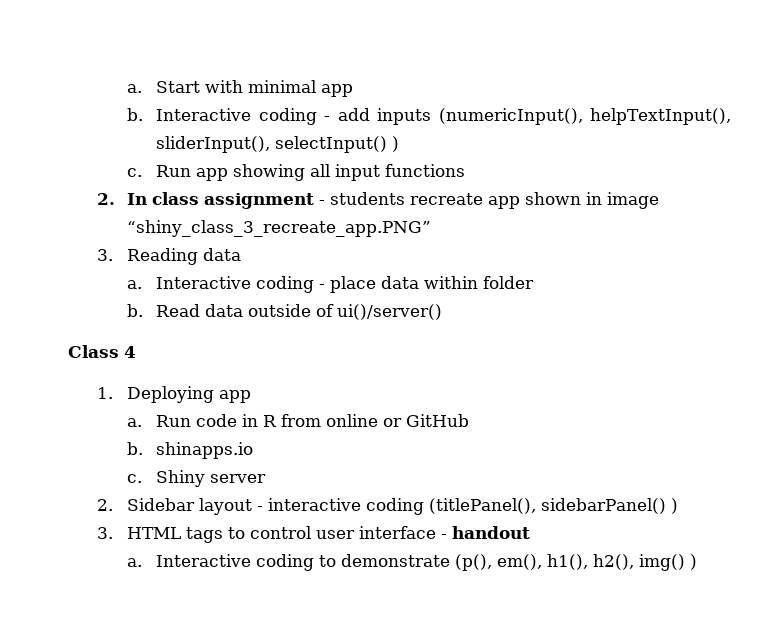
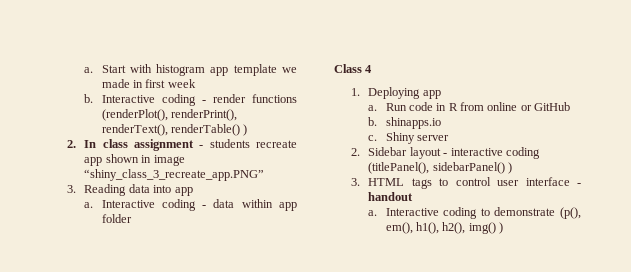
- Start with minimal app
- b. Interactive coding - add inputs (numericInput(), helpTextInput(), sliderInput(), selectInput() )
- c. Run app showing all input functions
+ Start with histogram app template we made in first week
+ b. Interactive coding - render functions (renderPlot(), renderPrint(), renderText(), renderTable() )
- 3. Reading data
+ 3. Reading data into app
- Interactive coding - place data within folder
+ Interactive coding - data within app folder
- b. Read data outside of ui()/server()

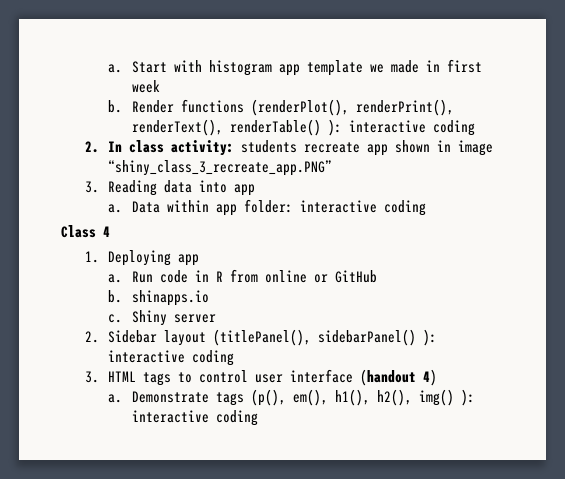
- Interactive coding - render functions (renderPlot(), renderPrint(), renderText(), renderTable() )
+ Render functions (renderPlot(), renderPrint(), renderText(), renderTable() ): interactive coding
- 2. In class assignment - students recreate app shown in image “shiny_class_3_recreate_app.PNG”
+ 2. In class activity: students recreate app shown in image “shiny_class_3_recreate_app.PNG”
- Interactive coding - data within app folder
+ Data within app folder: interactive coding
- 2. Sidebar layout - interactive coding (titlePanel(), sidebarPanel() )
+ 2. Sidebar layout (titlePanel(), sidebarPanel() ): interactive coding
- 3. HTML tags to control user interface - handout
- a. Interactive coding to demonstrate (p(), em(), h1(), h2(), img() )
+ 3. HTML tags to control user interface (handout 4)
+ a. Demonstrate tags (p(), em(), h1(), h2(), img() ): interactive coding

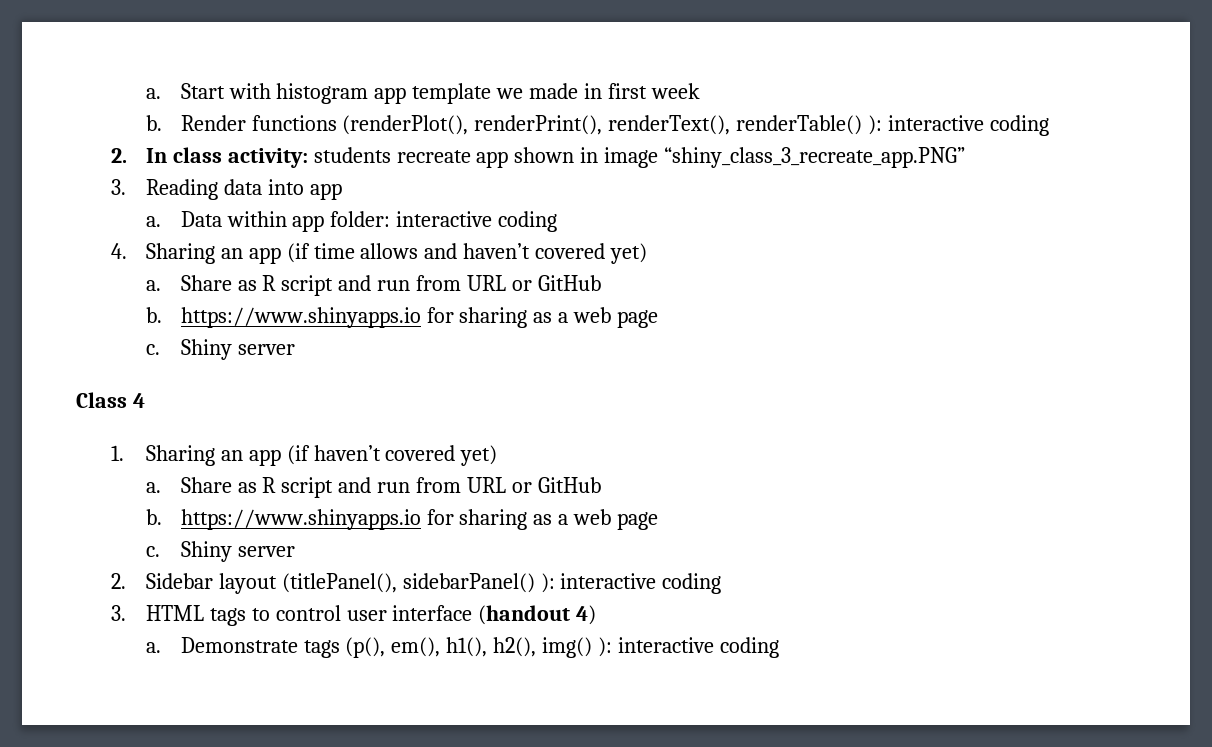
+ 4. Sharing an app (if time allows and haven’t covered yet)
+ a. Share as R script and run from URL or GitHub
+ b. https://www.shinyapps.io for sharing as a web page
+ c. Shiny server
- 1. Deploying app
- a. Run code in R from online or GitHub
- b. shinapps.io
+ 1. Sharing an app (if haven’t covered yet)
+ a. Share as R script and run from URL or GitHub
+ b. https://www.shinyapps.io for sharing as a web page

